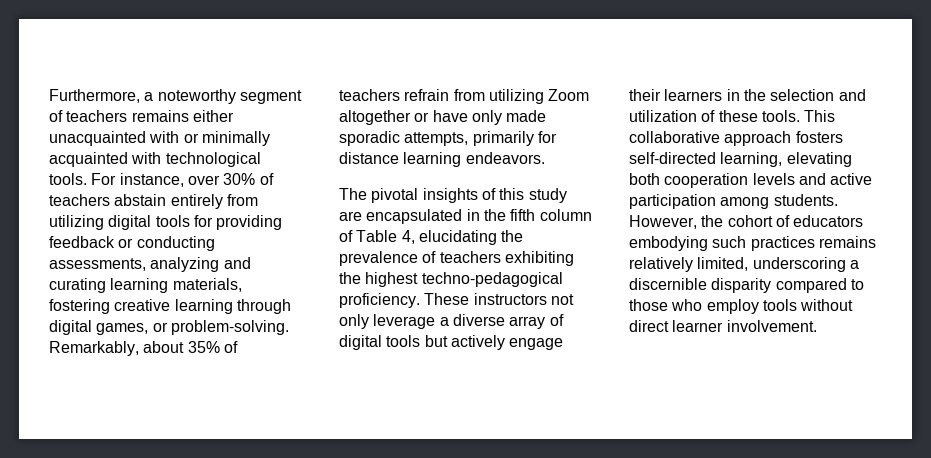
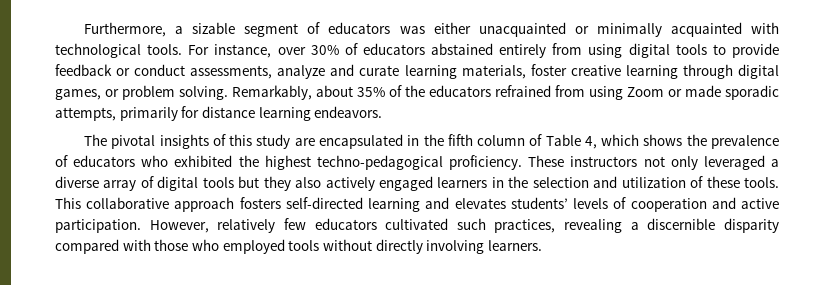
- Furthermore, a noteworthy segment of teachers remains either unacquainted with or minimally acquainted with technological tools.
+ Furthermore, a sizable segment of educators was either unacquainted or minimally acquainted with technological tools.
- For instance, over 30% of teachers abstain entirely from utilizing digital tools for providing feedback or conducting assessments, analyzing and curating learning materials, fostering creative learning through digital games, or problem-solving.
+ For instance, over 30% of educators abstained entirely from using digital tools to provide feedback or conduct assessments, analyze and curate learning materials, foster creative learning through digital games, or problem solving.
- Remarkably, about 35% of teachers refrain from utilizing Zoom altogether or have only made sporadic attempts, primarily for distance learning endeavors.
+ Remarkably, about 35% of the educators refrained from using Zoom or made sporadic attempts, primarily for distance learning endeavors.
- The pivotal insights of this study are encapsulated in the fifth column of Table 4, elucidating the prevalence of teachers exhibiting the highest techno-pedagogical proficiency.
+ The pivotal insights of this study are encapsulated in the fifth column of Table 4, which shows the prevalence of educators who exhibited the highest techno-pedagogical proficiency.
- These instructors not only leverage a diverse array of digital tools but actively engage their learners in the selection and utilization of these tools.
+ These instructors not only leveraged a diverse array of digital tools but they also actively engaged learners in the selection and utilization of these tools.
- This collaborative approach fosters self-directed learning, elevating both cooperation levels and active participation among students. However, the cohort of educators embodying such practices remains relatively limited, underscoring a discernible disparity compared to those who employ tools without direct learner involvement.
+ This collaborative approach fosters self-directed learning and elevates students’ levels of cooperation and active participation. However, relatively few educators cultivated such practices, revealing a discernible disparity compared with those who employed tools without directly involving learners.

